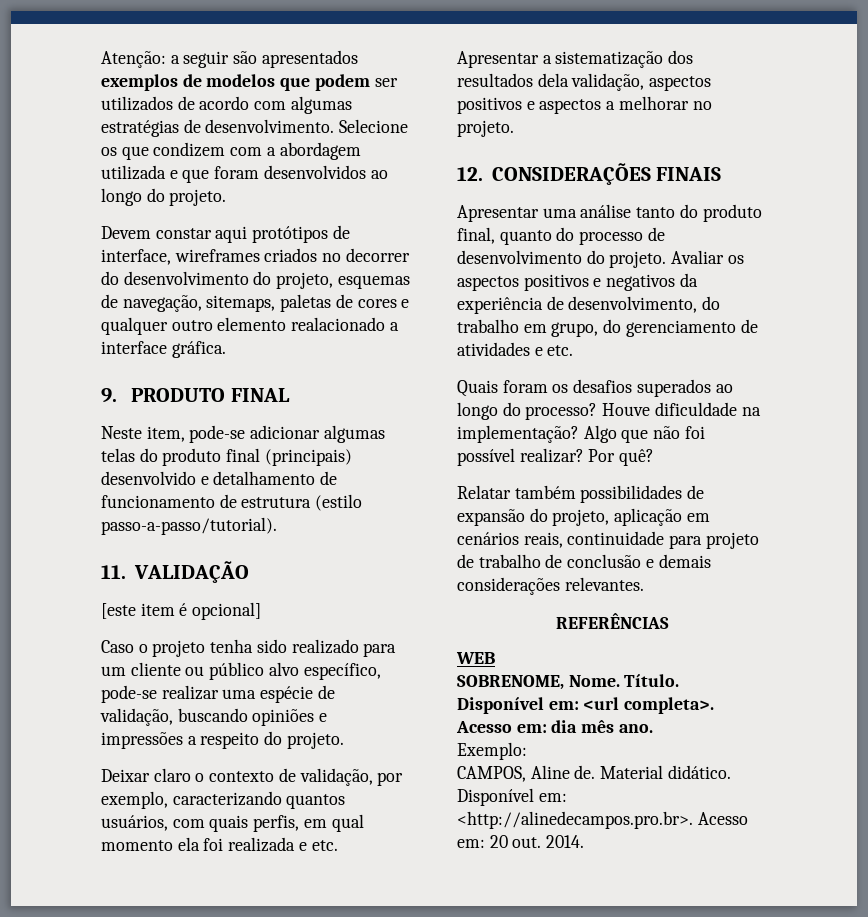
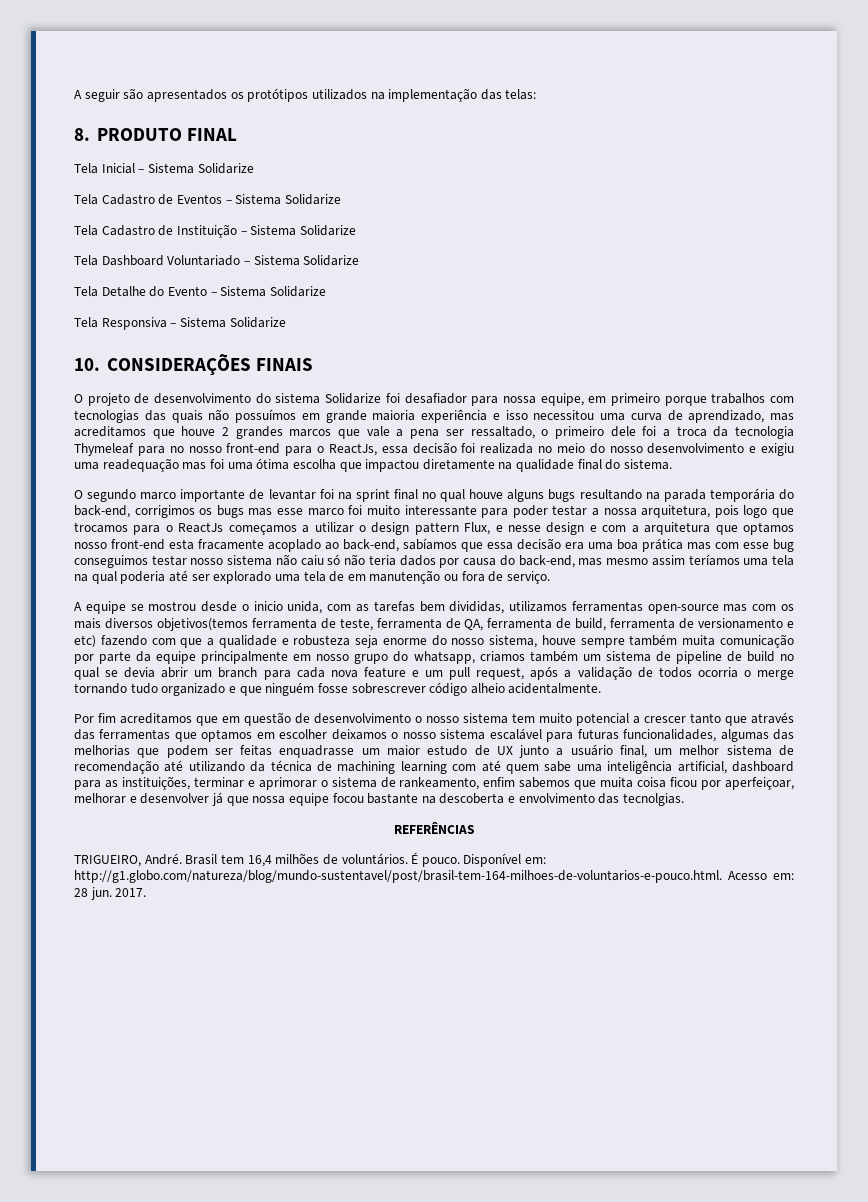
- Atenção: a seguir são apresentados exemplos de modelos que podem ser utilizados de acordo com algumas estratégias de desenvolvimento. Selecione os que condizem com a abordagem utilizada e que foram desenvolvidos ao longo do projeto.
- Devem constar aqui protótipos de interface, wireframes criados no decorrer do desenvolvimento do projeto, esquemas de navegação, sitemaps, paletas de cores e qualquer outro elemento realacionado a interface gráfica.
- 9. PRODUTO FINAL
- Neste item, pode-se adicionar algumas telas do produto final (principais) desenvolvido e detalhamento de funcionamento de estrutura (estilo passo-a-passo/tutorial).
- 11. VALIDAÇÃO
- [este item é opcional]
- Caso o projeto tenha sido realizado para um cliente ou público alvo específico, pode-se realizar uma espécie de validação, buscando opiniões e impressões a respeito do projeto.
- Deixar claro o contexto de validação, por exemplo, caracterizando quantos usuários, com quais perfis, em qual momento ela foi realizada e etc. Apresentar a sistematização dos resultados dela validação, aspectos positivos e aspectos a melhorar no projeto.
- 12. CONSIDERAÇÕES FINAIS
- Apresentar uma análise tanto do produto final, quanto do processo de desenvolvimento do projeto. Avaliar os aspectos positivos e negativos da experiência de desenvolvimento, do trabalho em grupo, do gerenciamento de atividades e etc.
- Quais foram os desafios superados ao longo do processo? Houve dificuldade na implementação? Algo que não foi possível realizar? Por quê?
- Relatar também possibilidades de expansão do projeto, aplicação em cenários reais, continuidade para projeto de trabalho de conclusão e demais considerações relevantes.
+ A seguir são apresentados os protótipos utilizados na implementação das telas:
+ 8. PRODUTO FINAL
+ Tela Inicial – Sistema Solidarize
+ Tela Cadastro de Eventos – Sistema Solidarize
+ Tela Cadastro de Instituição – Sistema Solidarize
+ Tela Dashboard Voluntariado – Sistema Solidarize
+ Tela Detalhe do Evento – Sistema Solidarize
+ Tela Responsiva – Sistema Solidarize
+ 10. CONSIDERAÇÕES FINAIS
+ O projeto de desenvolvimento do sistema Solidarize foi desafiador para nossa equipe, em primeiro porque trabalhos com tecnologias das quais não possuímos em grande maioria experiência e isso necessitou uma curva de aprendizado, mas acreditamos que houve 2 grandes marcos que vale a pena ser ressaltado, o primeiro dele foi a troca da tecnologia Thymeleaf para no nosso front-end para o ReactJs, essa decisão foi realizada no meio do nosso desenvolvimento e exigiu uma readequação mas foi uma ótima escolha que impactou diretamente na qualidade final do sistema.
+ O segundo marco importante de levantar foi na sprint final no qual houve alguns bugs resultando na parada temporária do back-end, corrigimos os bugs mas esse marco foi muito interessante para poder testar a nossa arquitetura, pois logo que trocamos para o ReactJs começamos a utilizar o design pattern Flux, e nesse design e com a arquitetura que optamos nosso front-end esta fracamente acoplado ao back-end, sabíamos que essa decisão era uma boa prática mas com esse bug conseguimos testar nosso sistema não caiu só não teria dados por causa do back-end, mas mesmo assim teríamos uma tela na qual poderia até ser explorado uma tela de em manutenção ou fora de serviço.
+ A equipe se mostrou desde o inicio unida, com as tarefas bem divididas, utilizamos ferramentas open-source mas com os mais diversos objetivos(temos ferramenta de teste, ferramenta de QA, ferramenta de build, ferramenta de versionamento e etc) fazendo com que a qualidade e robusteza seja enorme do nosso sistema, houve sempre também muita comunicação por parte da equipe principalmente em nosso grupo do whatsapp, criamos também um sistema de pipeline de build no qual se devia abrir um branch para cada nova feature e um pull request, após a validação de todos ocorria o merge tornando tudo organizado e que ninguém fosse sobrescrever código alheio acidentalmente.
+ Por fim acreditamos que em questão de desenvolvimento o nosso sistema tem muito potencial a crescer tanto que através das ferramentas que optamos em escolher deixamos o nosso sistema escalável para futuras funcionalidades, algumas das melhorias que podem ser feitas enquadrasse um maior estudo de UX junto a usuário final, um melhor sistema de recomendação até utilizando da técnica de machining learning com até quem sabe uma inteligência artificial, dashboard para as instituições, terminar e aprimorar o sistema de rankeamento, enfim sabemos que muita coisa ficou por aperfeiçoar, melhorar e desenvolver já que nossa equipe focou bastante na descoberta e envolvimento das tecnolgias.
  REFERÊNCIAS
- WEB
- SOBRENOME, Nome. Título. Disponível em: <url completa>. Acesso em: dia mês ano.
- Exemplo:
- CAMPOS, Aline de. Material didático. Disponível em: <http://alinedecampos.pro.br>. Acesso em: 20 out. 2014.
+ TRIGUEIRO, André. Brasil tem 16,4 milhões de voluntários. É pouco. Disponível em: http://g1.globo.com/natureza/blog/mundo-sustentavel/post/brasil-tem-164-milhoes-de-voluntarios-e-pouco.html. Acesso em: 28 jun. 2017.

